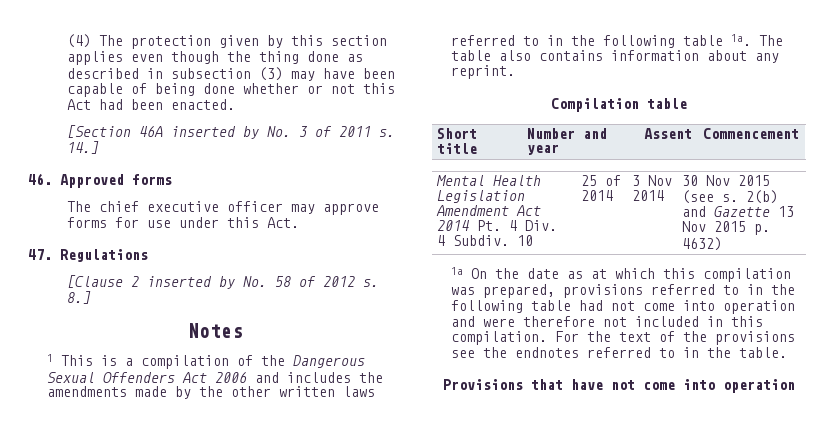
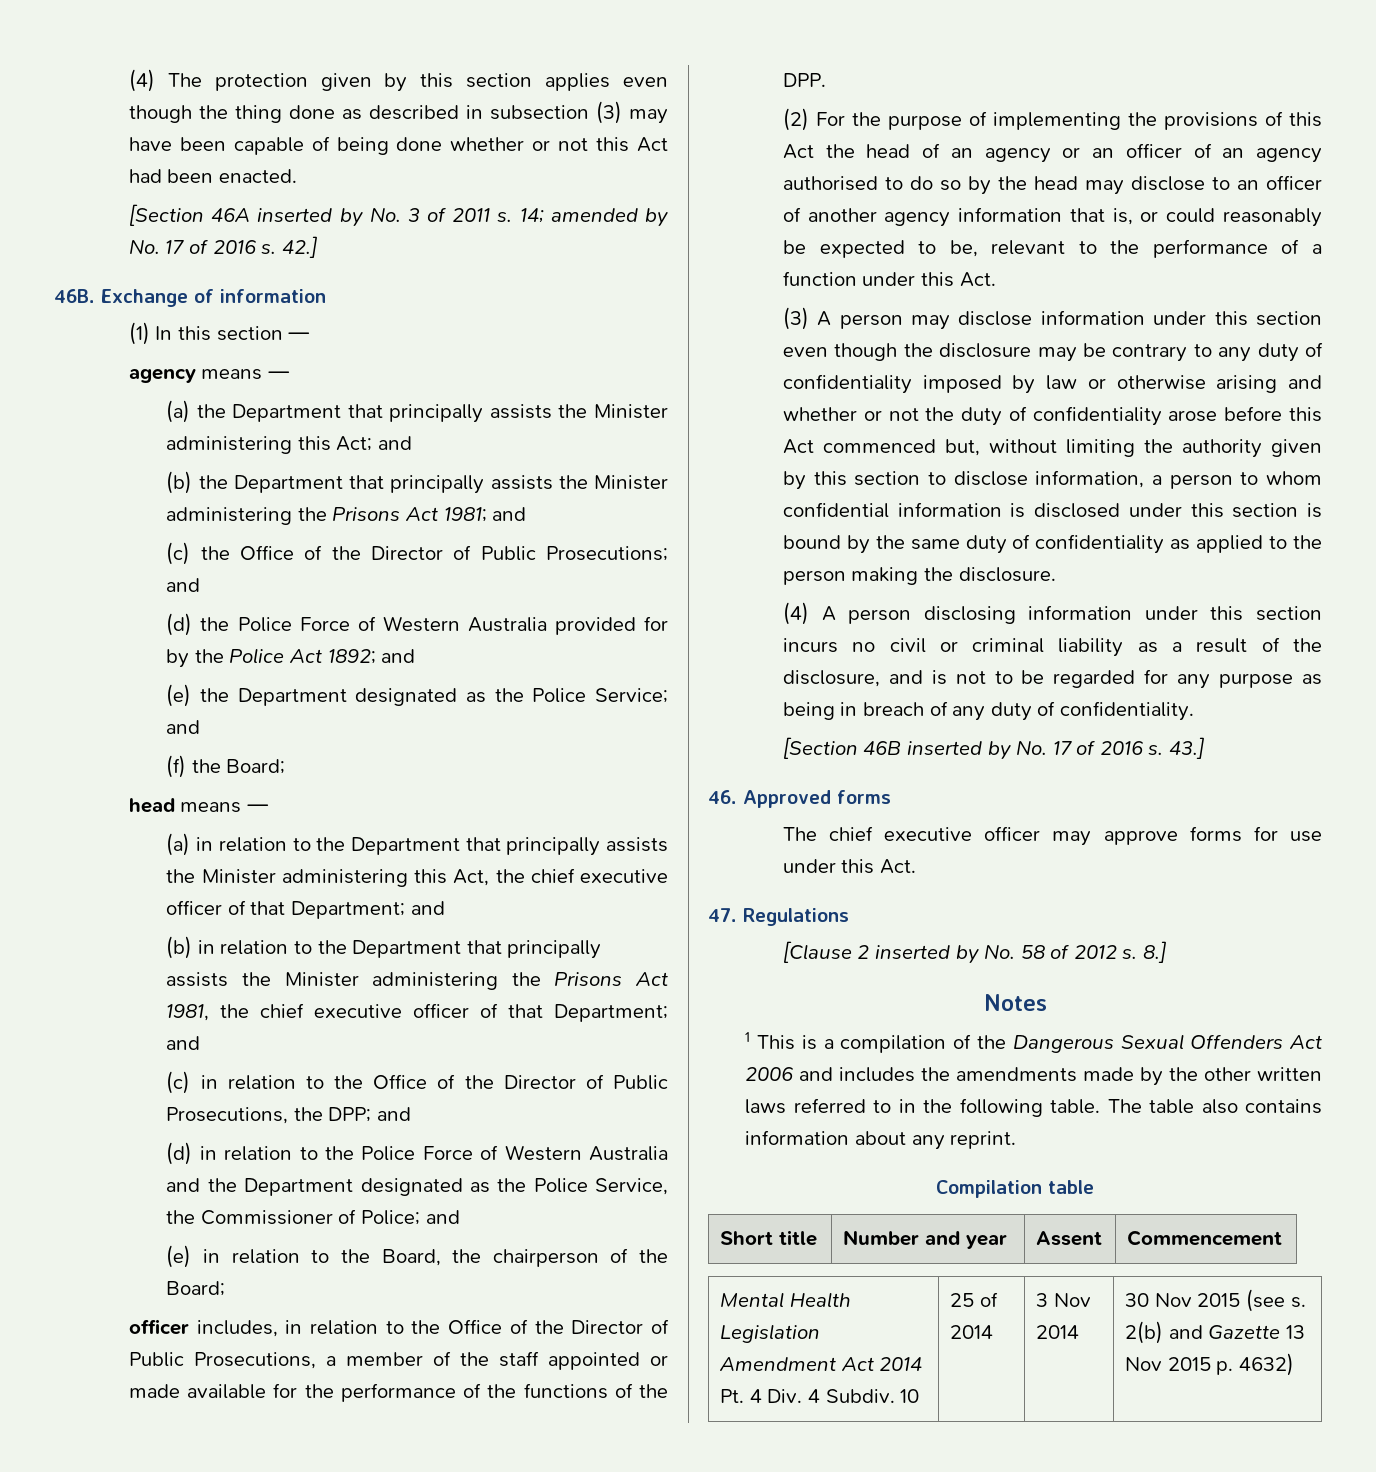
- 14.]
+ 14; amended by No. 17 of 2016 s. 42.]
+ 46B. Exchange of information
+ (1) In this section —
+ agency means —
+ (a) the Department that principally assists the Minister administering this Act; and
+ (b) the Department that principally assists the Minister administering the Prisons Act 1981; and
+ (c) the Office of the Director of Public Prosecutions; and
+ (d) the Police Force of Western Australia provided for by the Police Act 1892; and
+ (e) the Department designated as the Police Service; and
+ (f) the Board;
+ head means —
+ (a) in relation to the Department that principally assists the Minister administering this Act, the chief executive officer of that Department; and
+ (b) in relation to the Department that principally assists the Minister administering the Prisons Act 1981, the chief executive officer of that Department; and
+ (c) in relation to the Office of the Director of Public Prosecutions, the DPP; and
+ (d) in relation to the Police Force of Western Australia and the Department designated as the Police Service, the Commissioner of Police; and
+ (e) in relation to the Board, the chairperson of the Board;
+ officer includes, in relation to the Office of the Director of Public Prosecutions, a member of the staff appointed or made available for the performance of the functions of the DPP.
+ (2) For the purpose of implementing the provisions of this Act the head of an agency or an officer of an agency authorised to do so by the head may disclose to an officer of another agency information that is, or could reasonably be expected to be, relevant to the performance of a function under this Act.
+ (3) A person may disclose information under this section even though the disclosure may be contrary to any duty of confidentiality imposed by law or otherwise arising and whether or not the duty of confidentiality arose before this Act commenced but, without limiting the authority given by this section to disclose information, a person to whom confidential information is disclosed under this section is bound by the same duty of confidentiality as applied to the person making the disclosure.
+ (4) A person disclosing information under this section incurs no civil or criminal liability as a result of the disclosure, and is not to be regarded for any purpose as being in breach of any duty of confidentiality.
+ [Section 46B inserted by No. 17 of 2016 s. 43.]
- 1 This is a compilation of the Dangerous Sexual Offenders Act 2006 and includes the amendments made by the other written laws referred to in the following table 1a.
+ 1 This is a compilation of the Dangerous Sexual Offenders Act 2006 and includes the amendments made by the other written laws referred to in the following table.
- 1a On the date as at which this compilation was prepared, provisions referred to in the following table had not come into operation and were therefore not included in this compilation. For the text of the provisions see the endnotes referred to in the table.
- Provisions that have not come into operation

